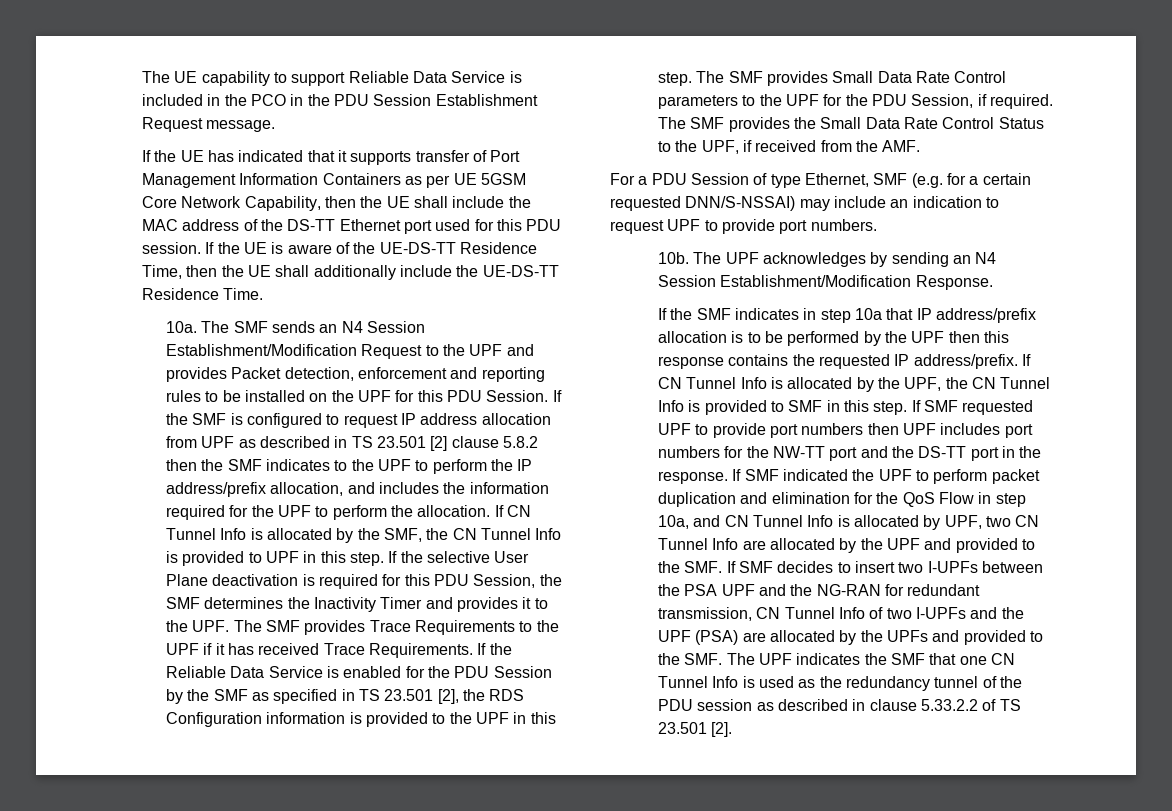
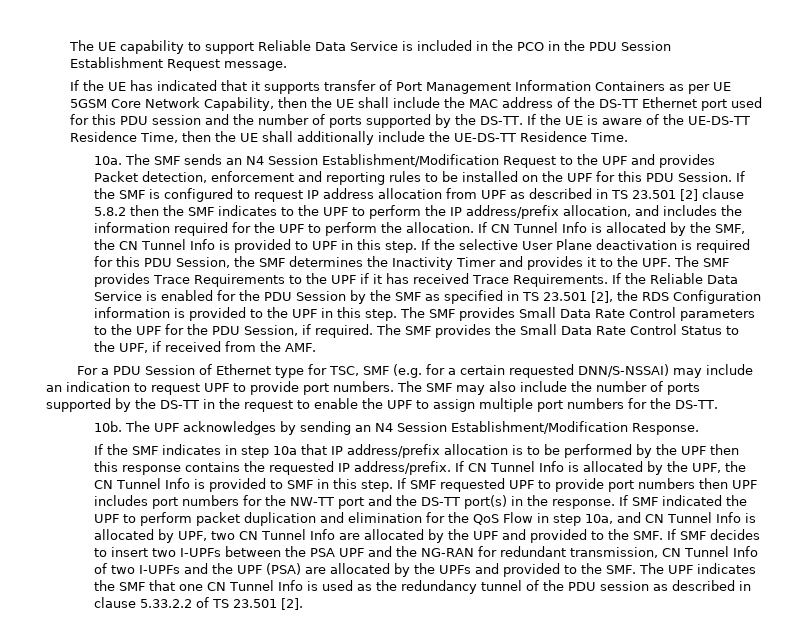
- If the UE has indicated that it supports transfer of Port Management Information Containers as per UE 5GSM Core Network Capability, then the UE shall include the MAC address of the DS-TT Ethernet port used for this PDU session.
+ If the UE has indicated that it supports transfer of Port Management Information Containers as per UE 5GSM Core Network Capability, then the UE shall include the MAC address of the DS-TT Ethernet port used for this PDU session and the number of ports supported by the DS-TT.
- For a PDU Session of type Ethernet, SMF (e.g. for a certain requested DNN/S-NSSAI) may include an indication to request UPF to provide port numbers.
+ For a PDU Session of Ethernet type for TSC, SMF (e.g. for a certain requested DNN/S-NSSAI) may include an indication to request UPF to provide port numbers. The SMF may also include the number of ports supported by the DS-TT in the request to enable the UPF to assign multiple port numbers for the DS-TT.
- If SMF requested UPF to provide port numbers then UPF includes port numbers for the NW-TT port and the DS-TT port in the response.
+ If SMF requested UPF to provide port numbers then UPF includes port numbers for the NW-TT port and the DS-TT port(s) in the response.

